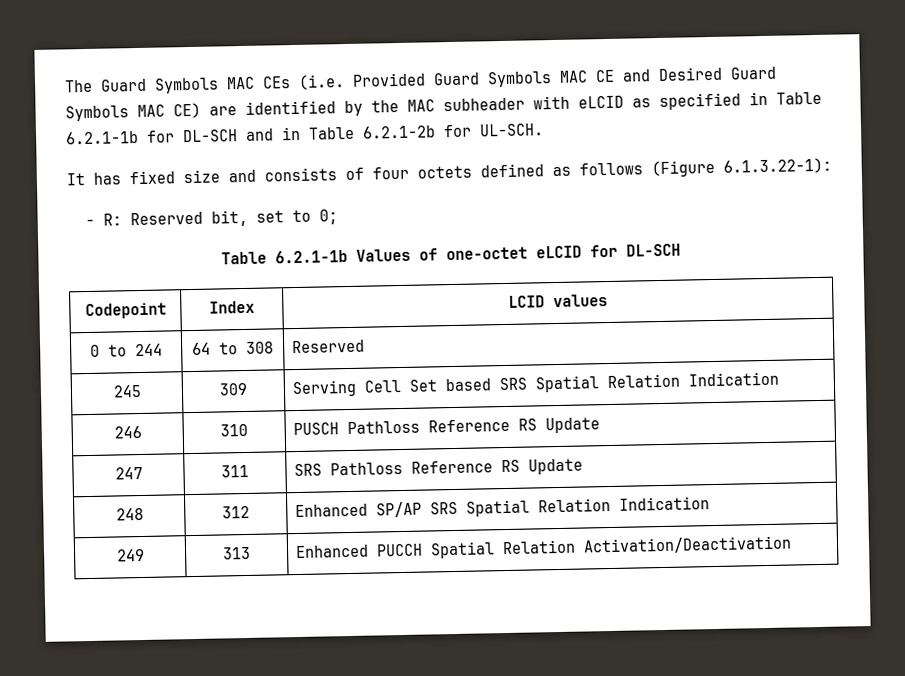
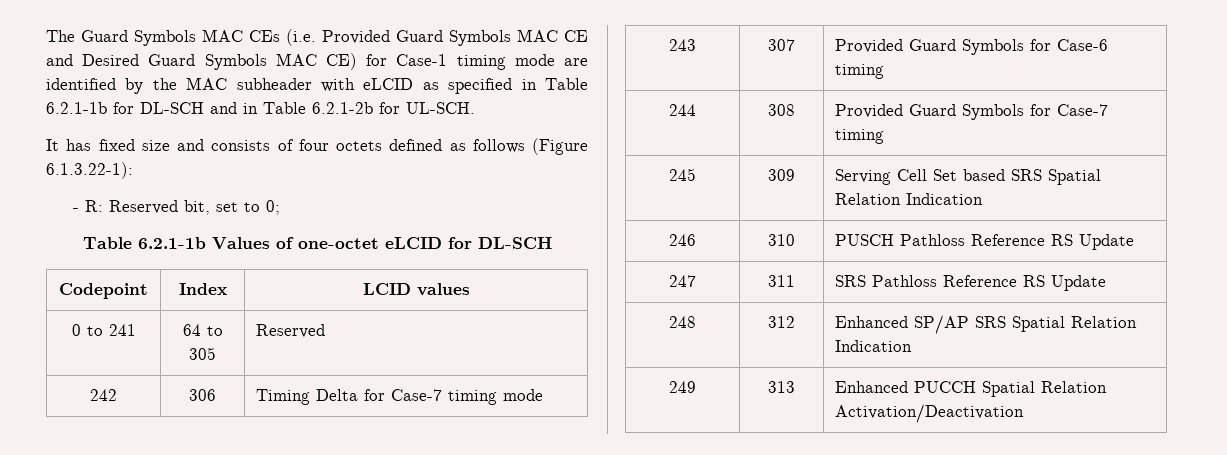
- The Guard Symbols MAC CEs (i.e. Provided Guard Symbols MAC CE and Desired Guard Symbols MAC CE) are identified by the MAC subheader with eLCID as specified in Table 6.2.1-1b for DL-SCH and in Table 6.2.1-2b for UL-SCH.
+ The Guard Symbols MAC CEs (i.e. Provided Guard Symbols MAC CE and Desired Guard Symbols MAC CE) for Case-1 timing mode are identified by the MAC subheader with eLCID as specified in Table 6.2.1-1b for DL-SCH and in Table 6.2.1-2b for UL-SCH.
- 0 to 244 | 64 to 308 | Reserved
+ 0 to 241 | 64 to 305 | Reserved
+ 242 | 306 | Timing Delta for Case-7 timing mode
+ 243 | 307 | Provided Guard Symbols for Case-6 timing
+ 244 | 308 | Provided Guard Symbols for Case-7 timing

